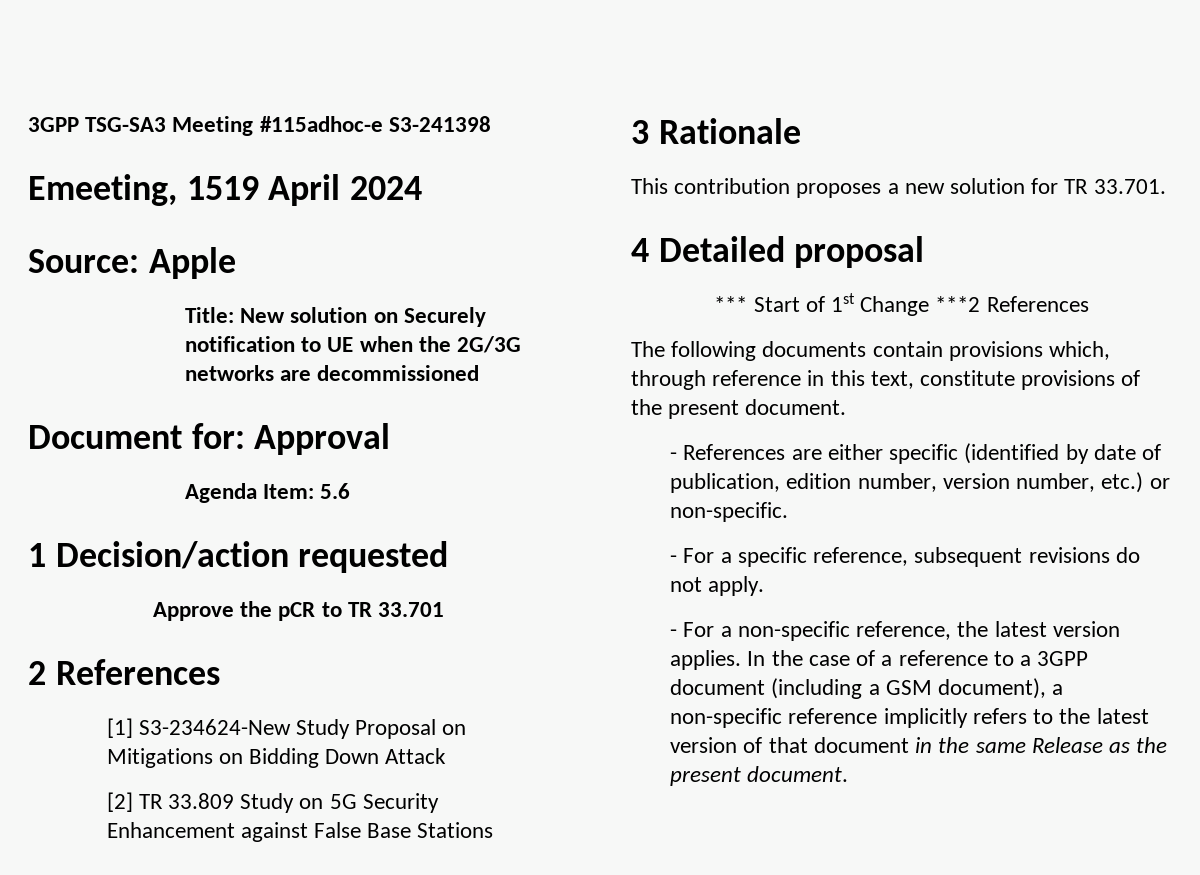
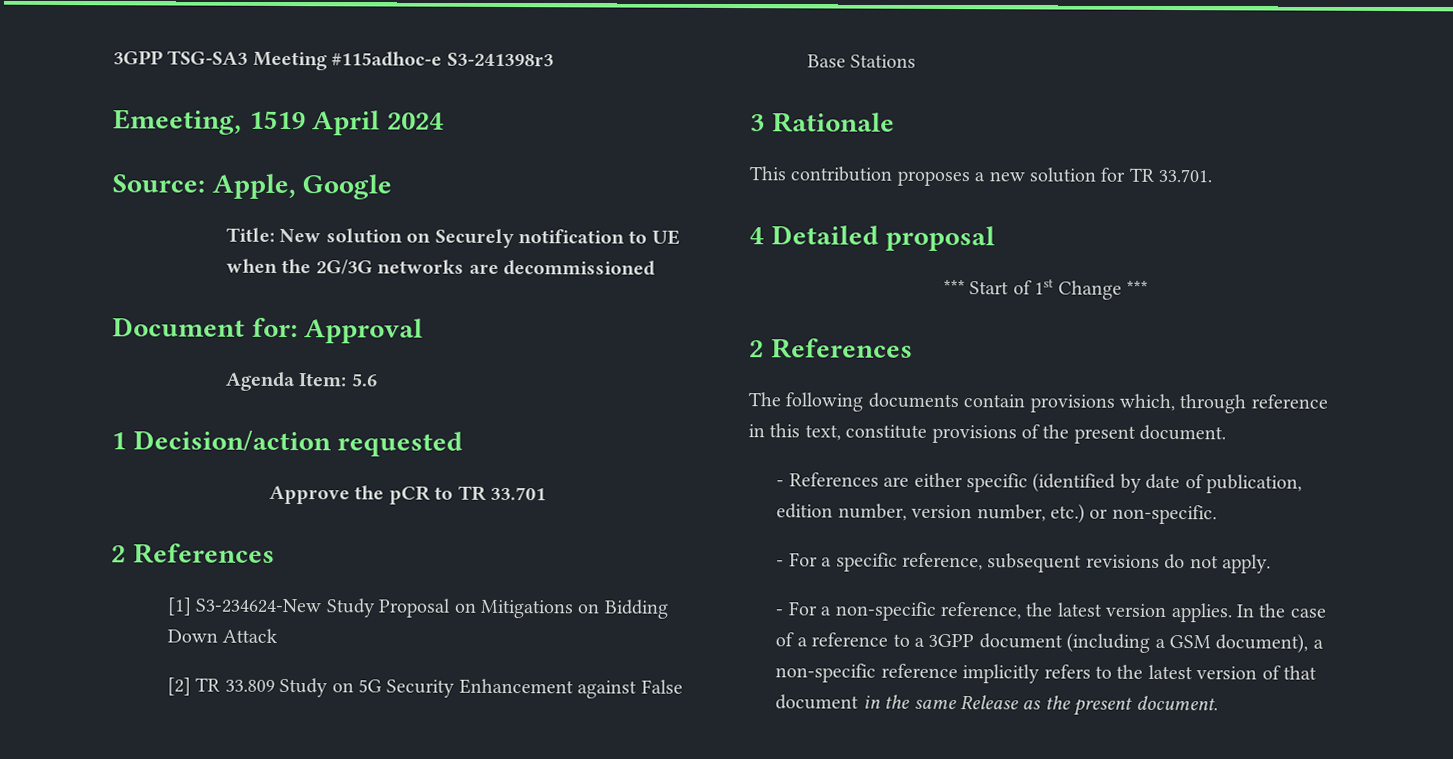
- 3GPP TSG-SA3 Meeting #115adhoc-e S3-241398
+ 3GPP TSG-SA3 Meeting #115adhoc-e S3-241398r3
- Source: Apple
+ Source: Apple, Google
- *** Start of 1st Change ***2 References
+ *** Start of 1st Change ***
+ 2 References

